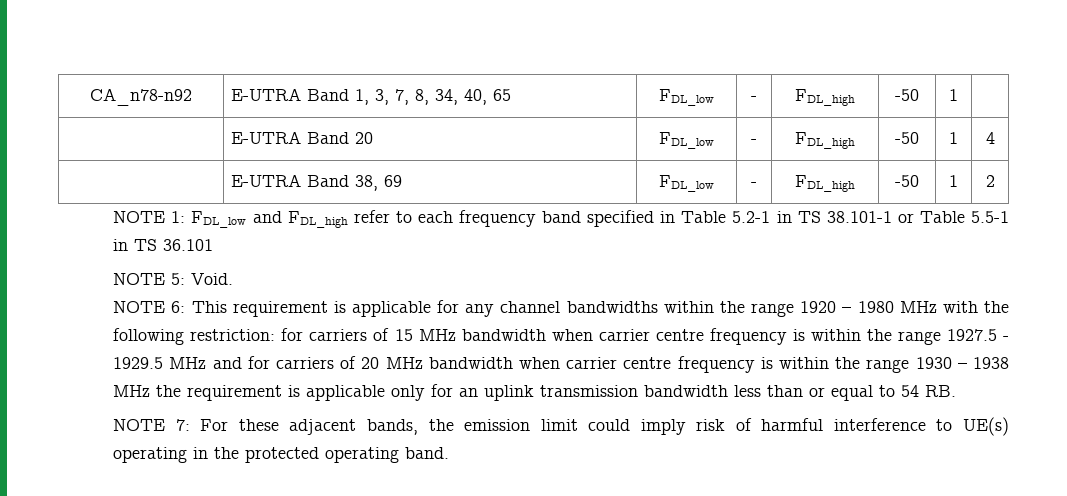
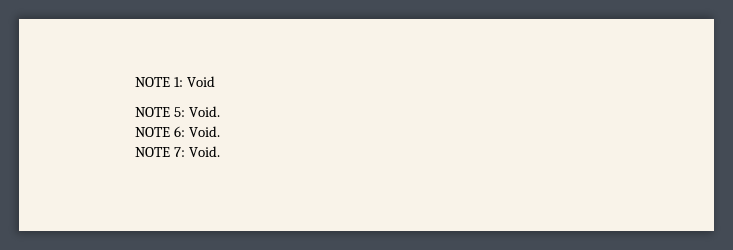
- CA_n78-n92 | E-UTRA Band 1, 3, 7, 8, 34, 40, 65 | FDL_low | - | FDL_high | -50 | 1 |
- | E-UTRA Band 20 | FDL_low | - | FDL_high | -50 | 1 | 4
- | E-UTRA Band 38, 69 | FDL_low | - | FDL_high | -50 | 1 | 2
- NOTE 1: FDL_low and FDL_high refer to each frequency band specified in Table 5.2-1 in TS 38.101-1 or Table 5.5-1 in TS 36.101
+ NOTE 1: Void
- NOTE 6: This requirement is applicable for any channel bandwidths within the range 1920 – 1980 MHz with the following restriction: for carriers of 15 MHz bandwidth when carrier centre frequency is within the range 1927.5 - 1929.5 MHz and for carriers of 20 MHz bandwidth when carrier centre frequency is within the range 1930 – 1938 MHz the requirement is applicable only for an uplink transmission bandwidth less than or equal to 54 RB.
- NOTE 7: For these adjacent bands, the emission limit could imply risk of harmful interference to UE(s) operating in the protected operating band.
+ NOTE 6: Void.
+ NOTE 7: Void.

